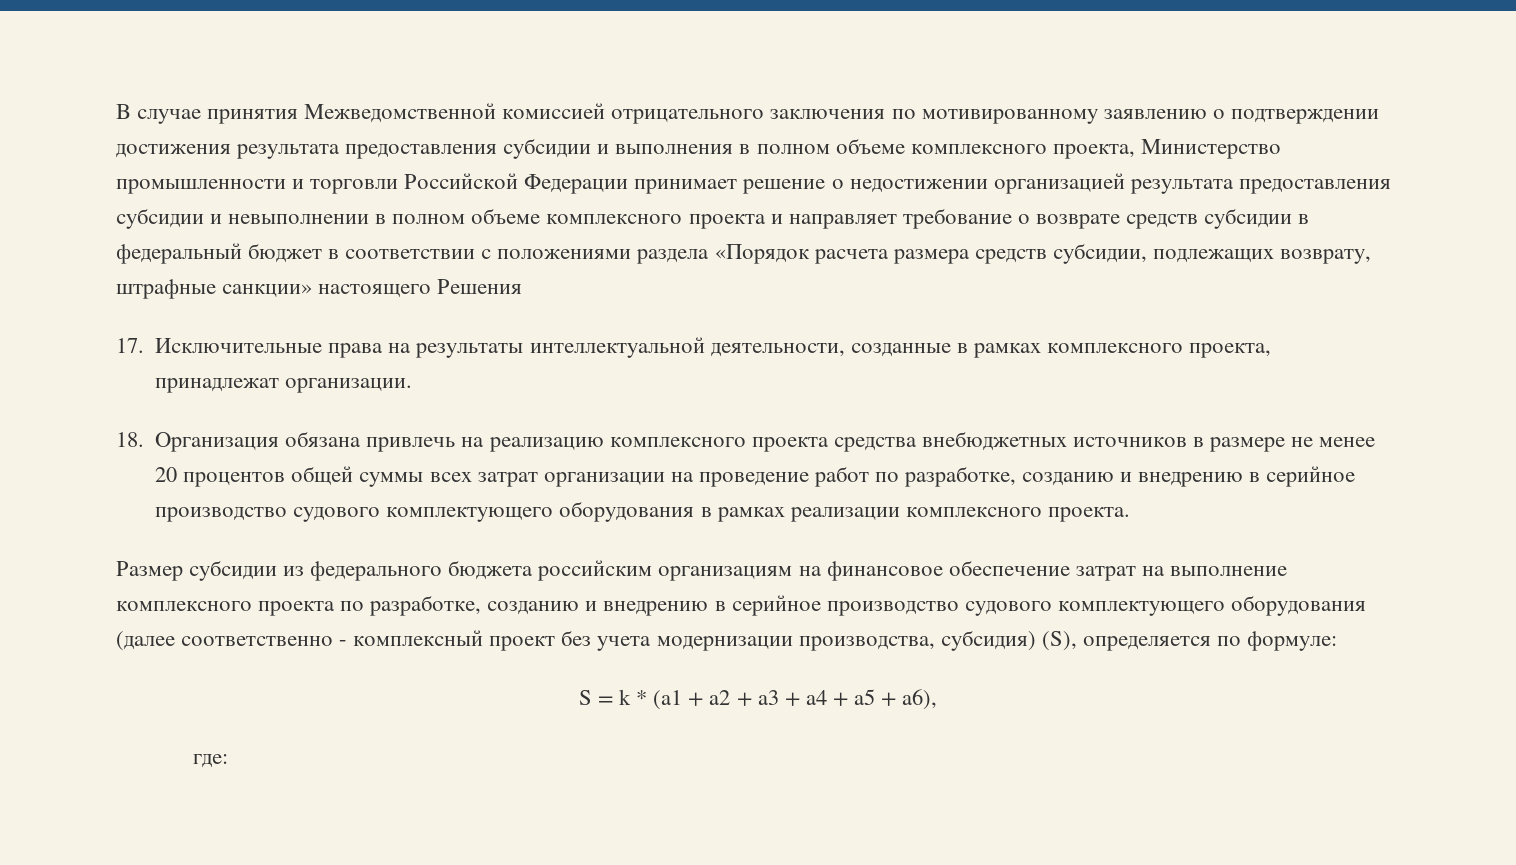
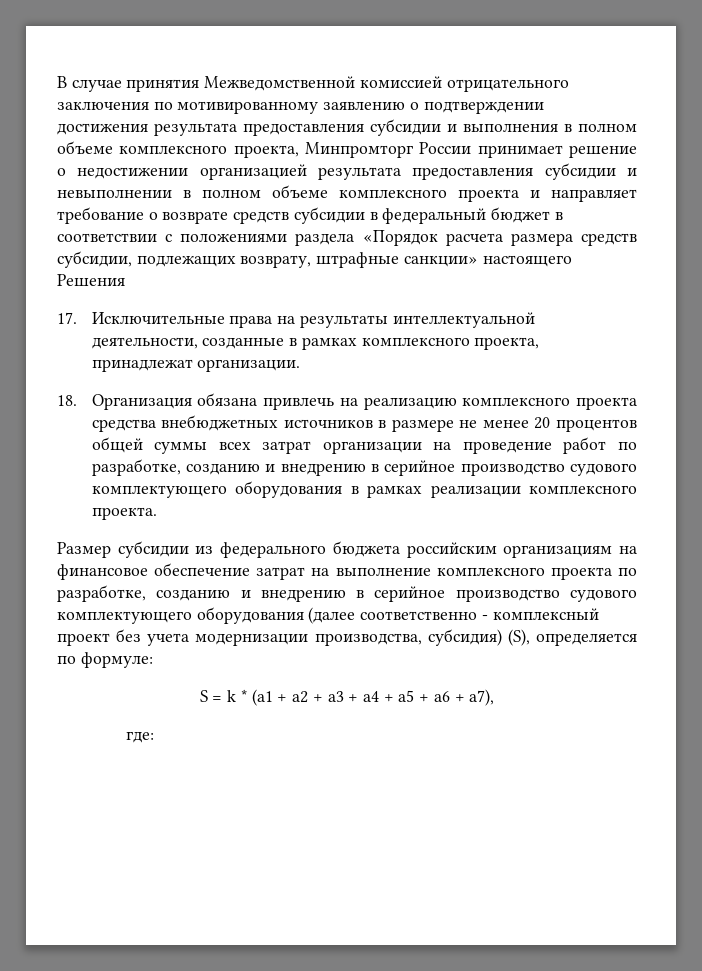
- В случае принятия Межведомственной комиссией отрицательного заключения по мотивированному заявлению о подтверждении достижения результата предоставления субсидии и выполнения в полном объеме комплексного проекта, Министерство промышленности и торговли Российской Федерации принимает решение о недостижении организацией результата предоставления субсидии и невыполнении в полном объеме комплексного проекта и направляет требование о возврате средств субсидии в федеральный бюджет в соответствии с положениями раздела «Порядок расчета размера средств субсидии, подлежащих возврату, штрафные санкции» настоящего Решения
+ В случае принятия Межведомственной комиссией отрицательного заключения по мотивированному заявлению о подтверждении достижения результата предоставления субсидии и выполнения в полном объеме комплексного проекта, Минпромторг России принимает решение о недостижении организацией результата предоставления субсидии и невыполнении в полном объеме комплексного проекта и направляет требование о возврате средств субсидии в федеральный бюджет в соответствии с положениями раздела «Порядок расчета размера средств субсидии, подлежащих возврату, штрафные санкции» настоящего Решения
- S = k * (a1 + a2 + a3 + a4 + a5 + a6),
+ S = k * (a1 + a2 + a3 + a4 + a5 + a6 + a7),

